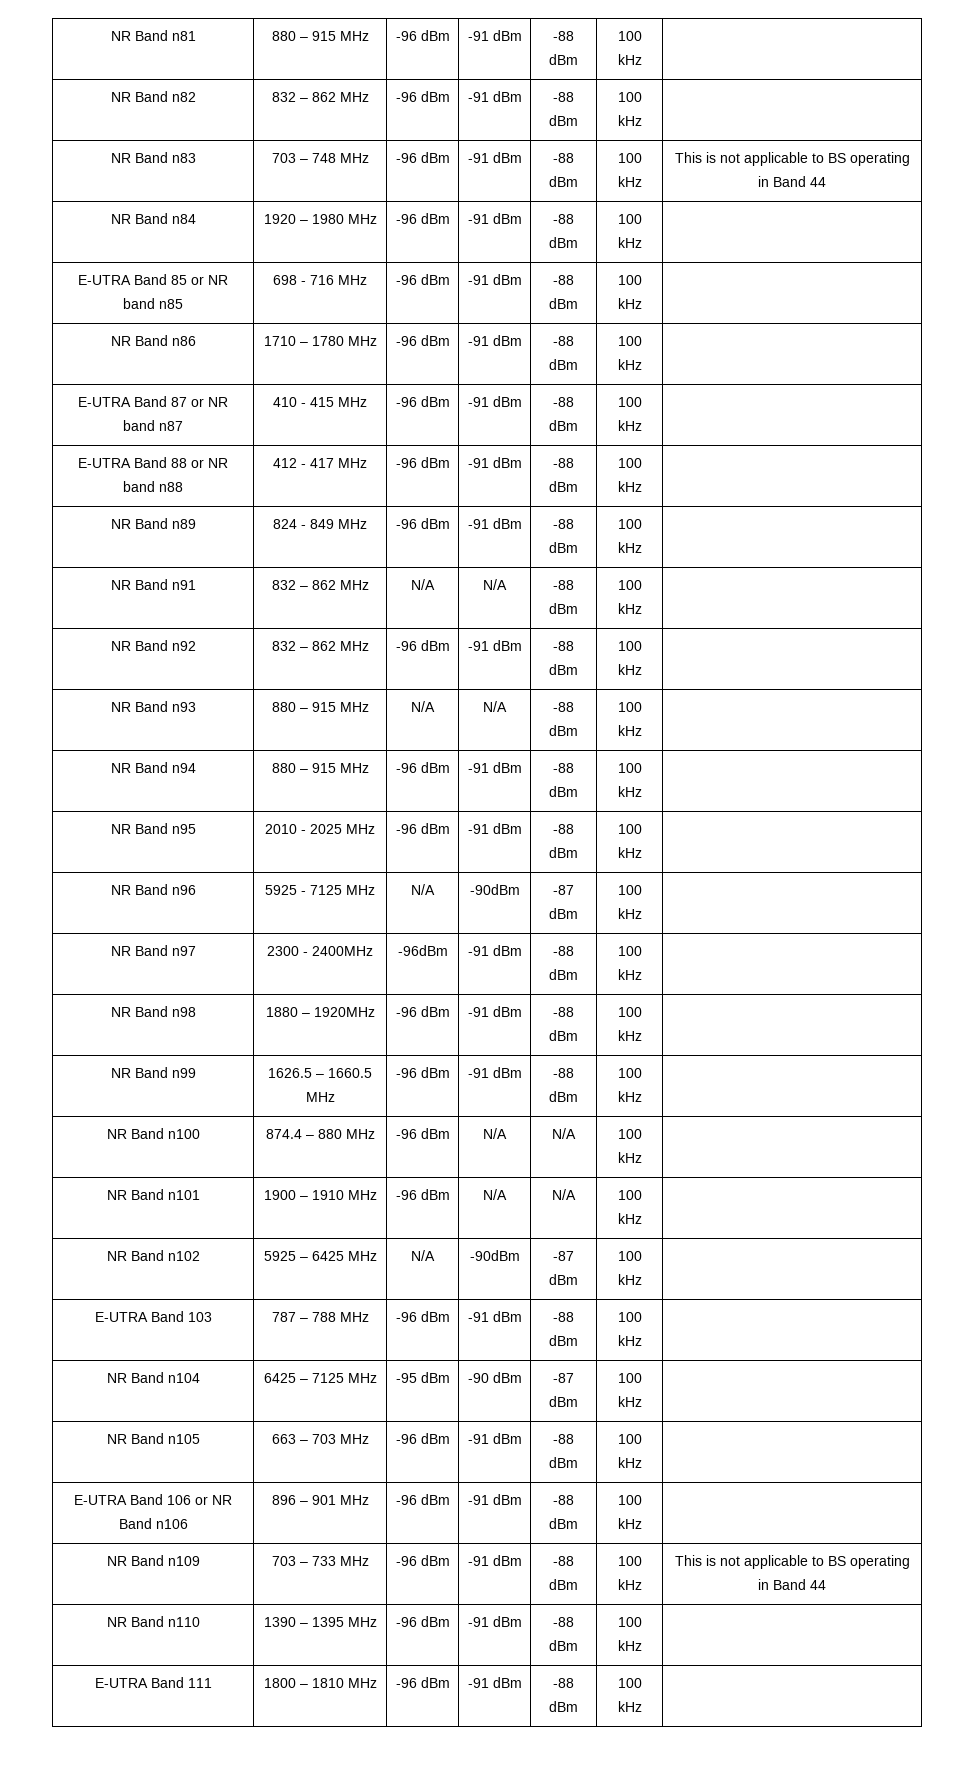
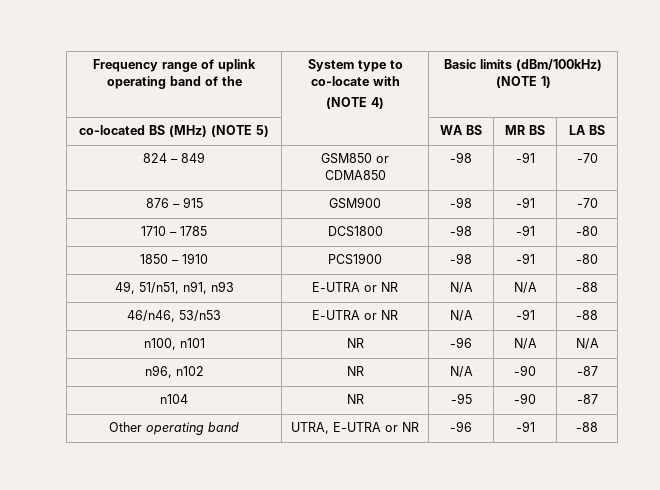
- NR Band n81 | 880 – 915 MHz | -96 dBm | -91 dBm | -88 dBm | 100 kHz |
- NR Band n82 | 832 – 862 MHz | -96 dBm | -91 dBm | -88 dBm | 100 kHz |
- NR Band n83 | 703 – 748 MHz | -96 dBm | -91 dBm | -88 dBm | 100 kHz | This is not applicable to BS operating in Band 44
- NR Band n84 | 1920 – 1980 MHz | -96 dBm | -91 dBm | -88 dBm | 100 kHz |
- E-UTRA Band 85 or NR band n85 | 698 - 716 MHz | -96 dBm | -91 dBm | -88 dBm | 100 kHz |
- NR Band n86 | 1710 – 1780 MHz | -96 dBm | -91 dBm | -88 dBm | 100 kHz |
- E-UTRA Band 87 or NR band n87 | 410 - 415 MHz | -96 dBm | -91 dBm | -88 dBm | 100 kHz |
- E-UTRA Band 88 or NR band n88 | 412 - 417 MHz | -96 dBm | -91 dBm | -88 dBm | 100 kHz |
- NR Band n89 | 824 - 849 MHz | -96 dBm | -91 dBm | -88 dBm | 100 kHz |
- NR Band n91 | 832 – 862 MHz | N/A | N/A | -88 dBm | 100 kHz |
- NR Band n92 | 832 – 862 MHz | -96 dBm | -91 dBm | -88 dBm | 100 kHz |
- NR Band n93 | 880 – 915 MHz | N/A | N/A | -88 dBm | 100 kHz |
- NR Band n94 | 880 – 915 MHz | -96 dBm | -91 dBm | -88 dBm | 100 kHz |
- NR Band n95 | 2010 - 2025 MHz | -96 dBm | -91 dBm | -88 dBm | 100 kHz |
- NR Band n96 | 5925 - 7125 MHz | N/A | -90dBm | -87 dBm | 100 kHz |
- NR Band n97 | 2300 - 2400MHz | -96dBm | -91 dBm | -88 dBm | 100 kHz |
- NR Band n98 | 1880 – 1920MHz | -96 dBm | -91 dBm | -88 dBm | 100 kHz |
- NR Band n99 | 1626.5 – 1660.5 MHz | -96 dBm | -91 dBm | -88 dBm | 100 kHz |
- NR Band n100 | 874.4 – 880 MHz | -96 dBm | N/A | N/A | 100 kHz |
- NR Band n101 | 1900 – 1910 MHz | -96 dBm | N/A | N/A | 100 kHz |
- NR Band n102 | 5925 – 6425 MHz | N/A | -90dBm | -87 dBm | 100 kHz |
- E-UTRA Band 103 | 787 – 788 MHz | -96 dBm | -91 dBm | -88 dBm | 100 kHz |
- NR Band n104 | 6425 – 7125 MHz | -95 dBm | -90 dBm | -87 dBm | 100 kHz |
- NR Band n105 | 663 – 703 MHz | -96 dBm | -91 dBm | -88 dBm | 100 kHz |
- E-UTRA Band 106 or NR Band n106 | 896 – 901 MHz | -96 dBm | -91 dBm | -88 dBm | 100 kHz |
- NR Band n109 | 703 – 733 MHz | -96 dBm | -91 dBm | -88 dBm | 100 kHz | This is not applicable to BS operating in Band 44
- NR Band n110 | 1390 – 1395 MHz | -96 dBm | -91 dBm | -88 dBm | 100 kHz |
- E-UTRA Band 111 | 1800 – 1810 MHz | -96 dBm | -91 dBm | -88 dBm | 100 kHz |
+ Frequency range of uplink operating band of the | System type to co-locate with
+ (NOTE 4) | Basic limits (dBm/100kHz) (NOTE 1)
+ co-located BS (MHz) (NOTE 5) | | WA BS | MR BS | LA BS
+ 824 – 849 | GSM850 or CDMA850 | -98 | -91 | -70
+ 876 – 915 | GSM900 | -98 | -91 | -70
+ 1710 – 1785 | DCS1800 | -98 | -91 | -80
+ 1850 – 1910 | PCS1900 | -98 | -91 | -80
+ 49, 51/n51, n91, n93 | E-UTRA or NR | N/A | N/A | -88
+ 46/n46, 53/n53 | E-UTRA or NR | N/A | -91 | -88
+ n100, n101 | NR | -96 | N/A | N/A
+ n96, n102 | NR | N/A | -90 | -87
+ n104 | NR | -95 | -90 | -87
+ Other operating band | UTRA, E-UTRA or NR | -96 | -91 | -88

